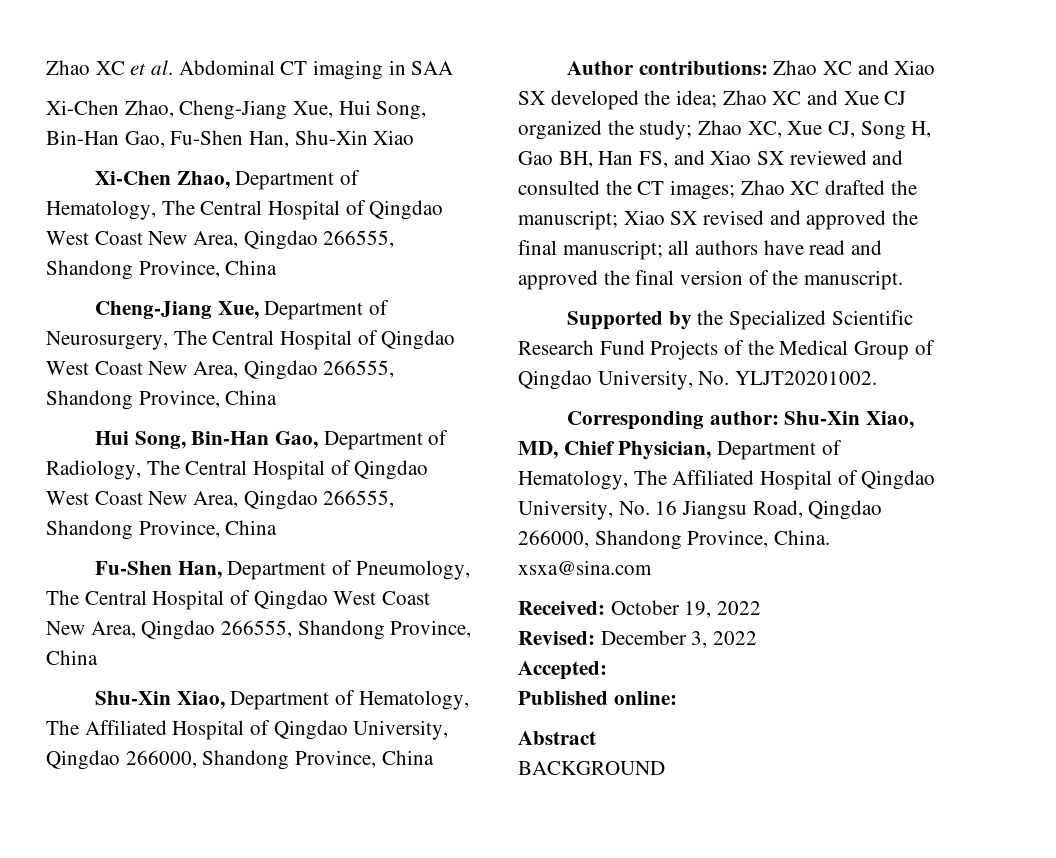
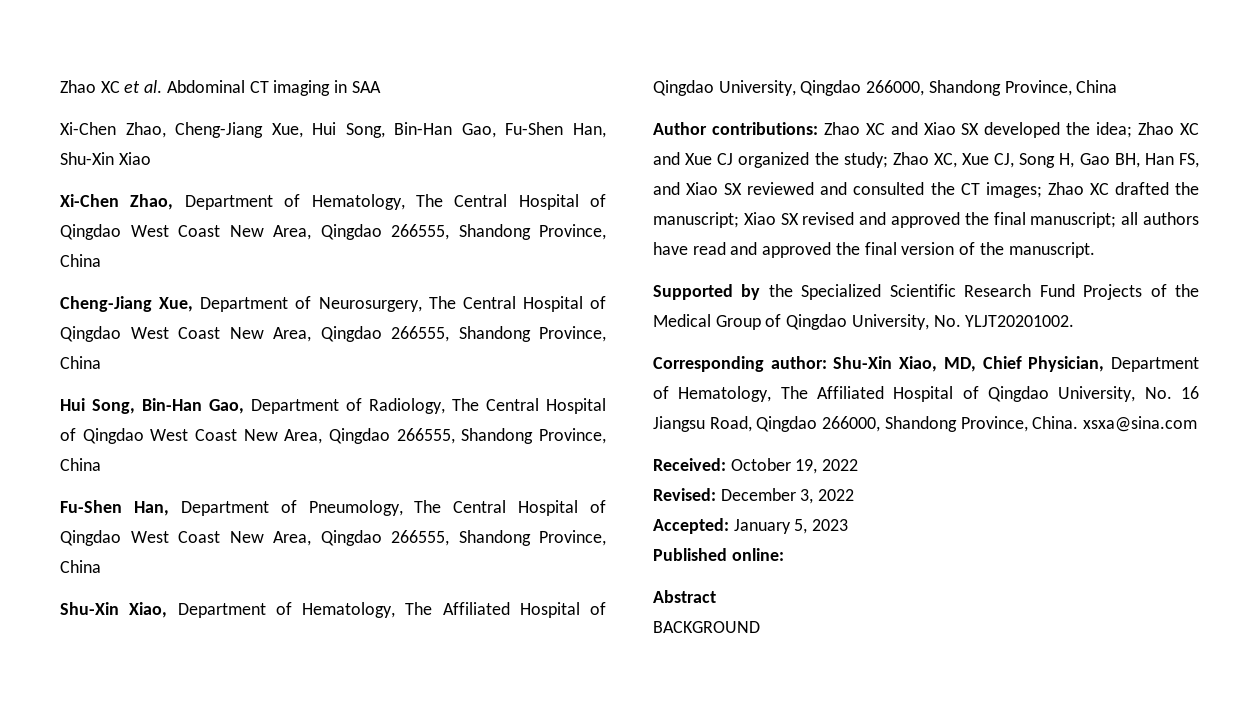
- Accepted:
+ Accepted: January 5, 2023

